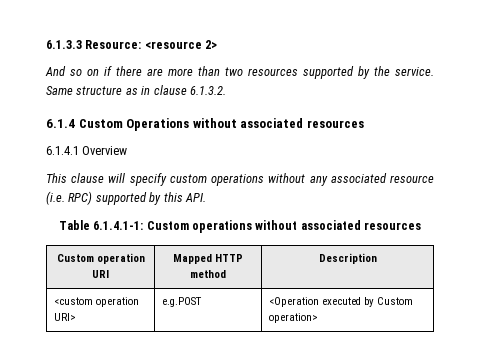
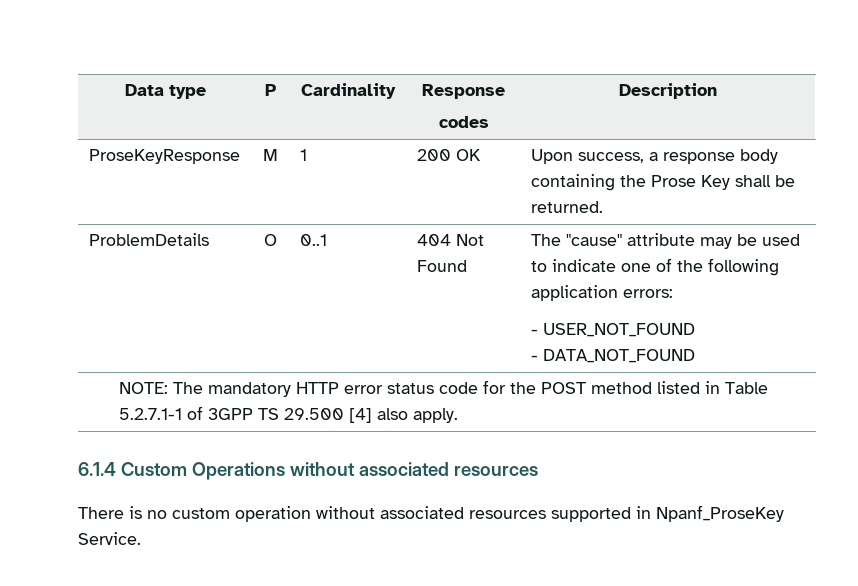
- 6.1.3.3 Resource: <resource 2>
- And so on if there are more than two resources supported by the service. Same structure as in clause 6.1.3.2.
+ Data type | P | Cardinality | Response
+ codes | Description
+ ProseKeyResponse | M | 1 | 200 OK | Upon success, a response body containing the Prose Key shall be returned.
+ ProblemDetails | O | 0..1 | 404 Not Found | The "cause" attribute may be used to indicate one of the following application errors:
+ - USER_NOT_FOUND
+ - DATA_NOT_FOUND
+ NOTE: The mandatory HTTP error status code for the POST method listed in Table 5.2.7.1-1 of 3GPP TS 29.500 [4] also apply.
- 6.1.4.1 Overview
- This clause will specify custom operations without any associated resource (i.e. RPC) supported by this API.
- Table 6.1.4.1-1: Custom operations without associated resources
- Custom operation URI | Mapped HTTP method | Description
- <custom operation URI> | e.g.POST | <Operation executed by Custom operation>
+ There is no custom operation without associated resources supported in Npanf_ProseKey Service.

